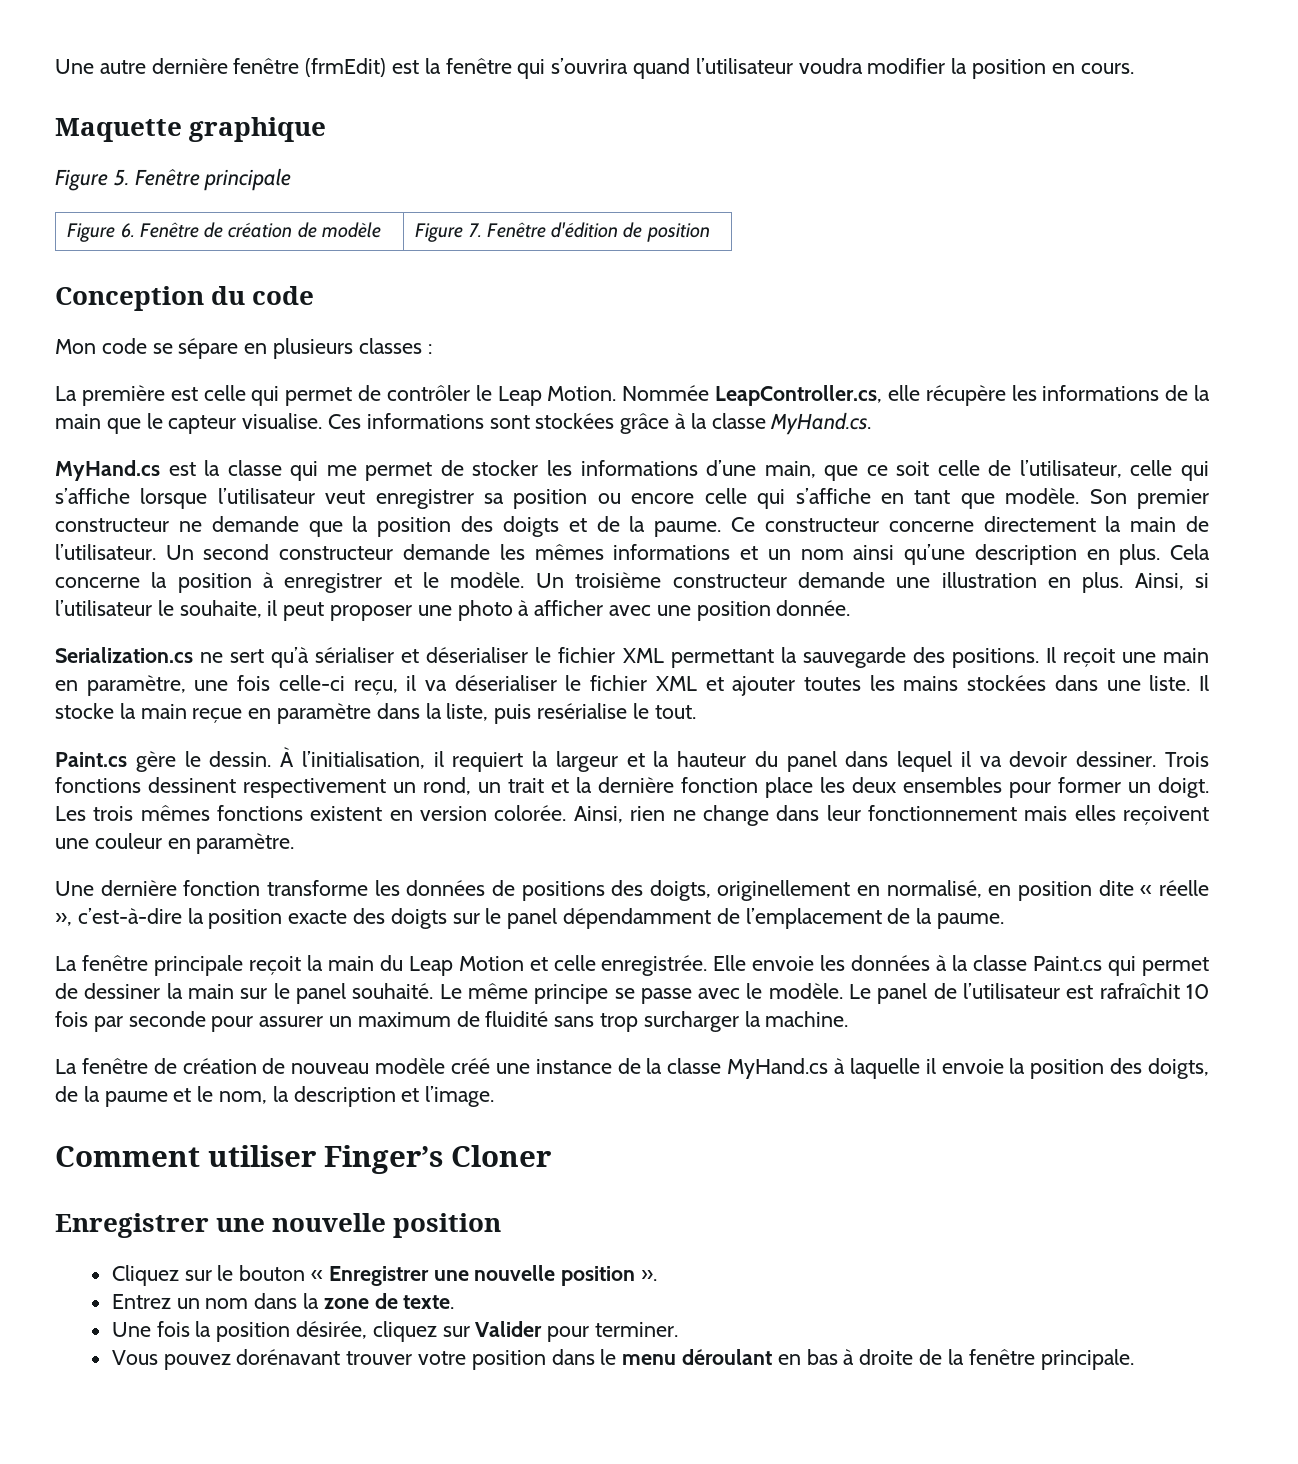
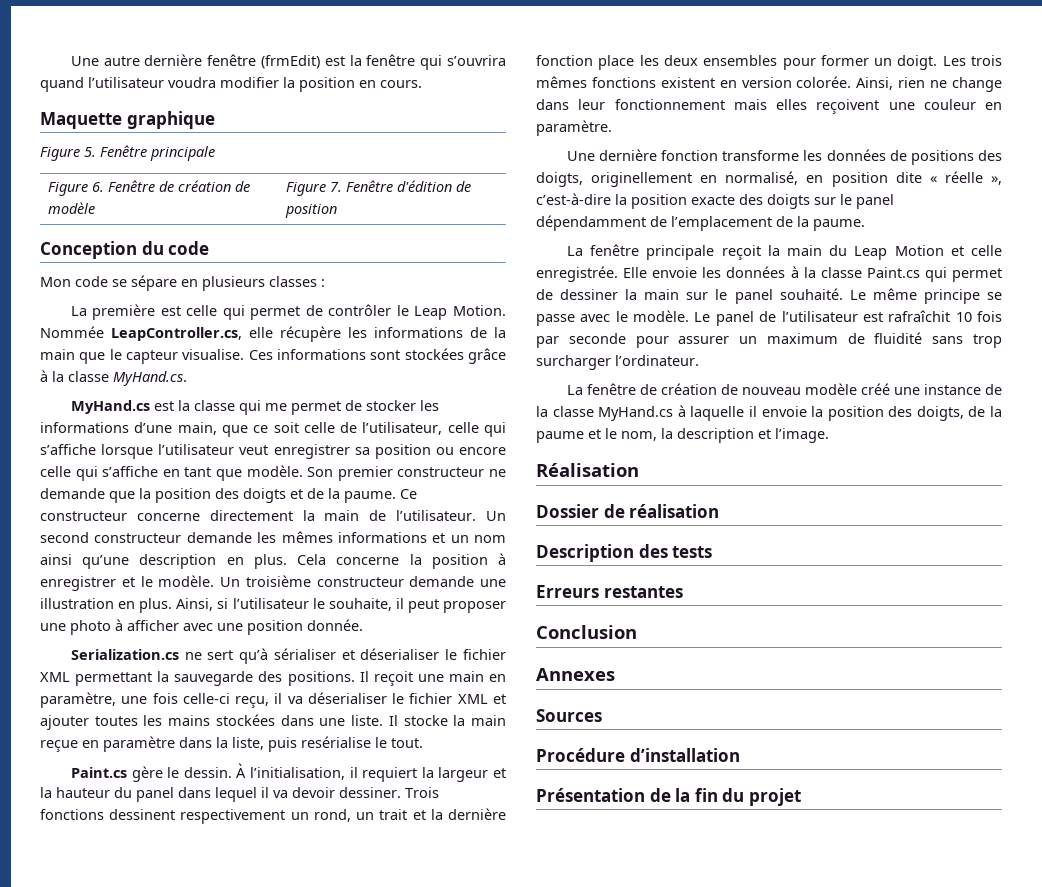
- Le panel de l’utilisateur est rafraîchit 10 fois par seconde pour assurer un maximum de fluidité sans trop surcharger la machine.
+ Le panel de l’utilisateur est rafraîchit 10 fois par seconde pour assurer un maximum de fluidité sans trop surcharger l’ordinateur.
- Comment utiliser Finger’s Cloner
- Enregistrer une nouvelle position
- Cliquez sur le bouton « Enregistrer une nouvelle position ».
- Entrez un nom dans la zone de texte.
- Une fois la position désirée, cliquez sur Valider pour terminer.
- Vous pouvez dorénavant trouver votre position dans le menu déroulant en bas à droite de la fenêtre principale.
+ Réalisation
+ Dossier de réalisation
+ Description des tests
+ Erreurs restantes
+ Conclusion
+ Annexes
+ Sources
+ Procédure d’installation
+ Présentation de la fin du projet

